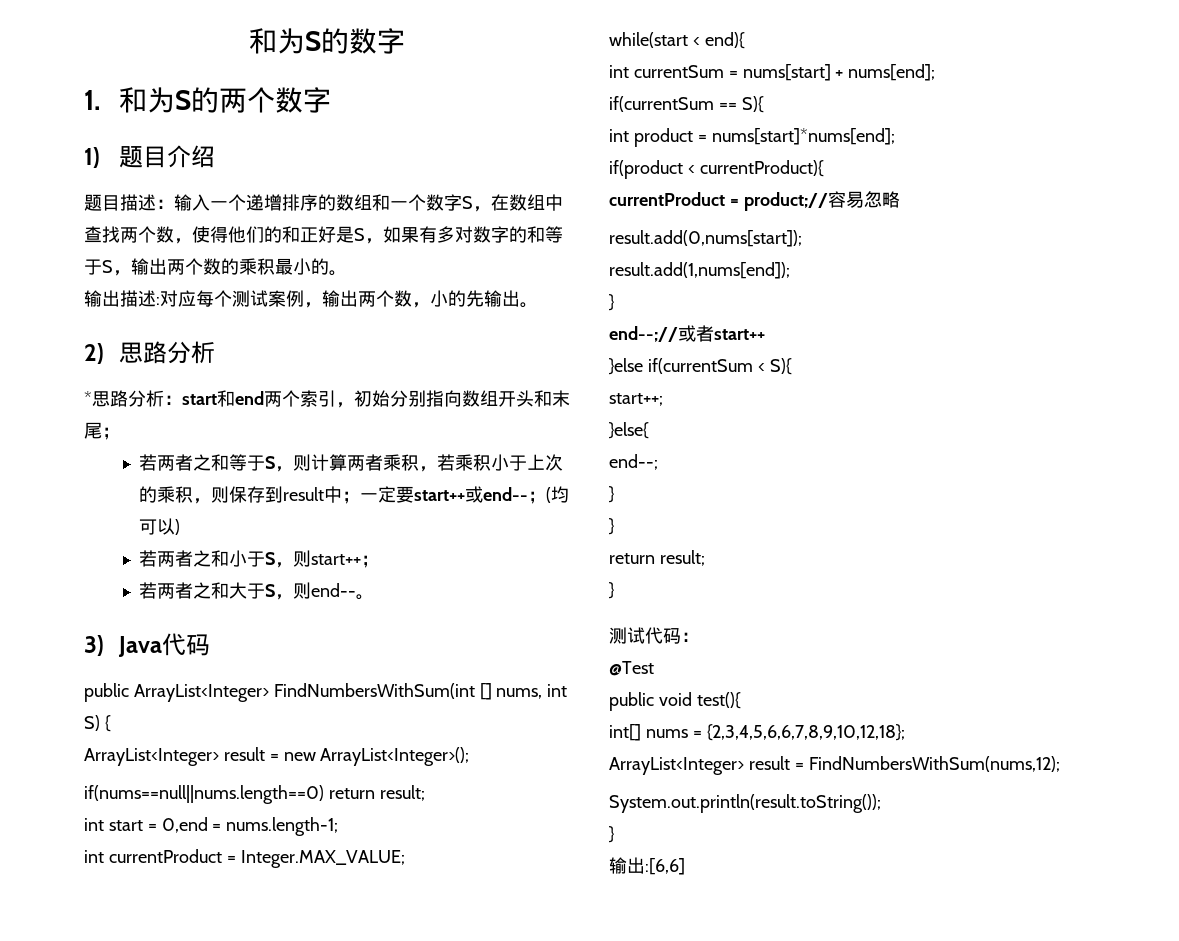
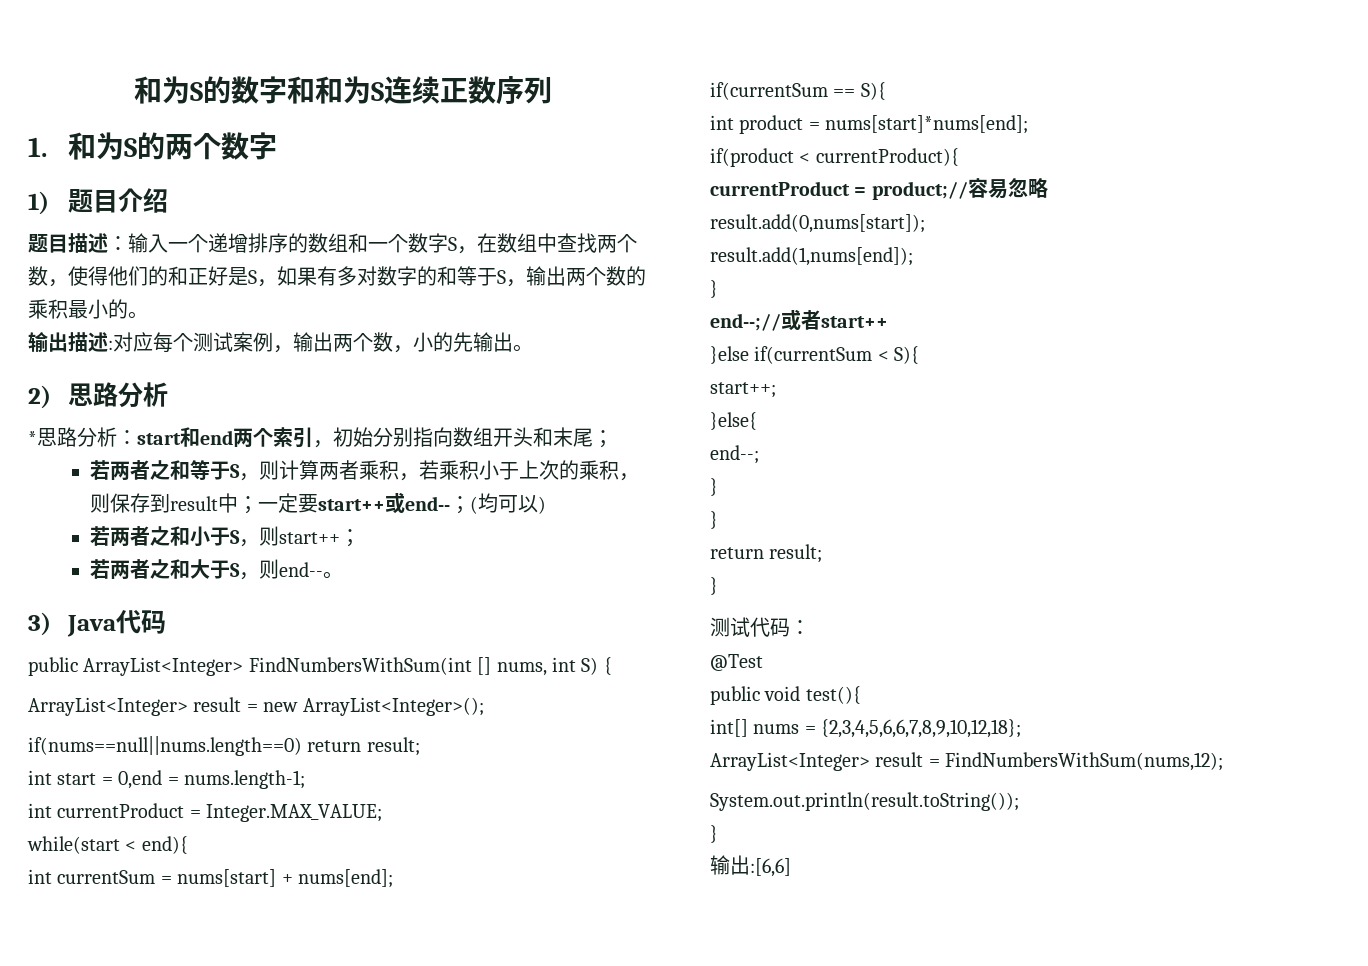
- 和为S的数字
+ 和为S的数字和和为S连续正数序列

